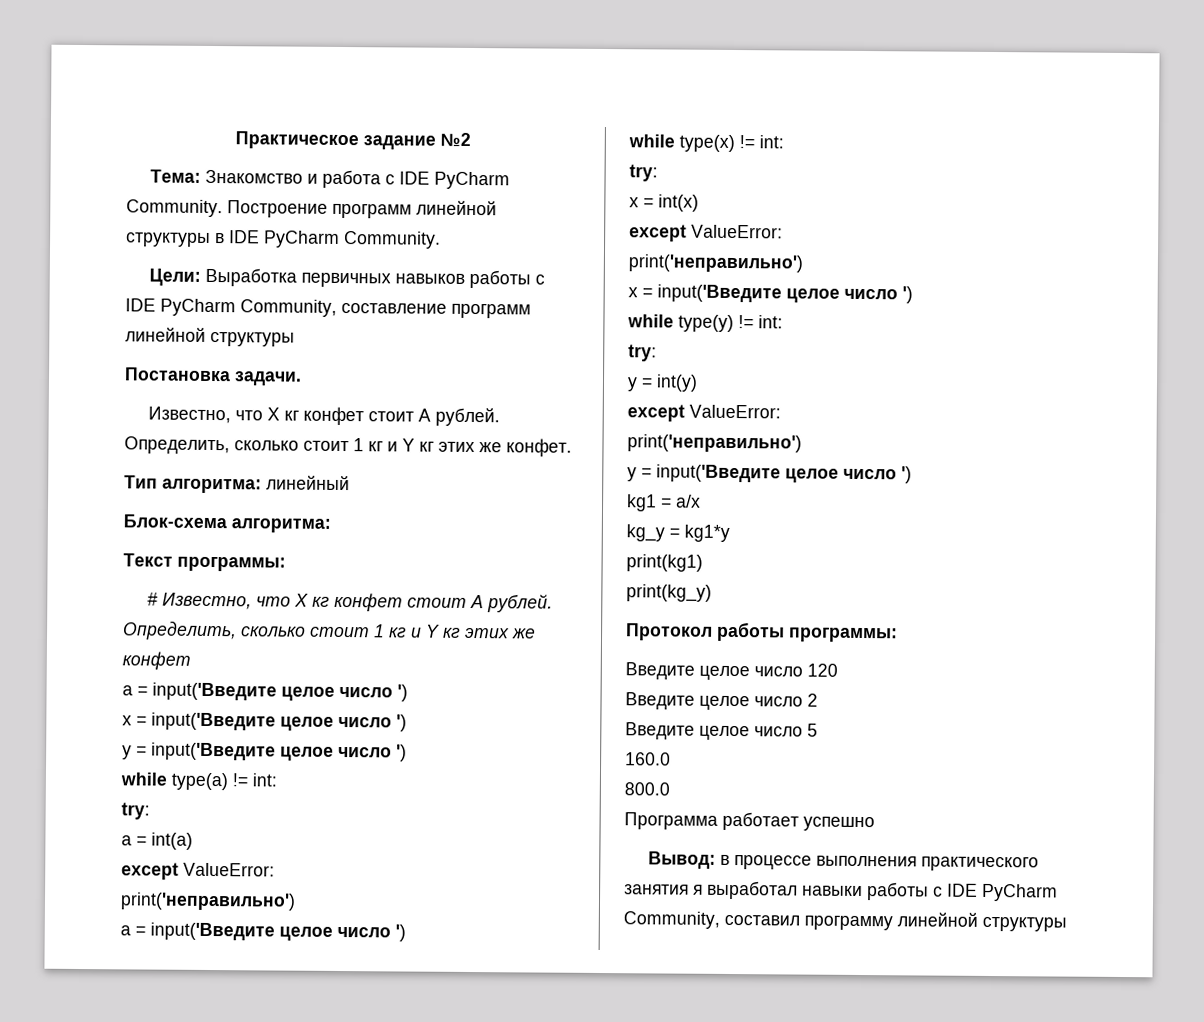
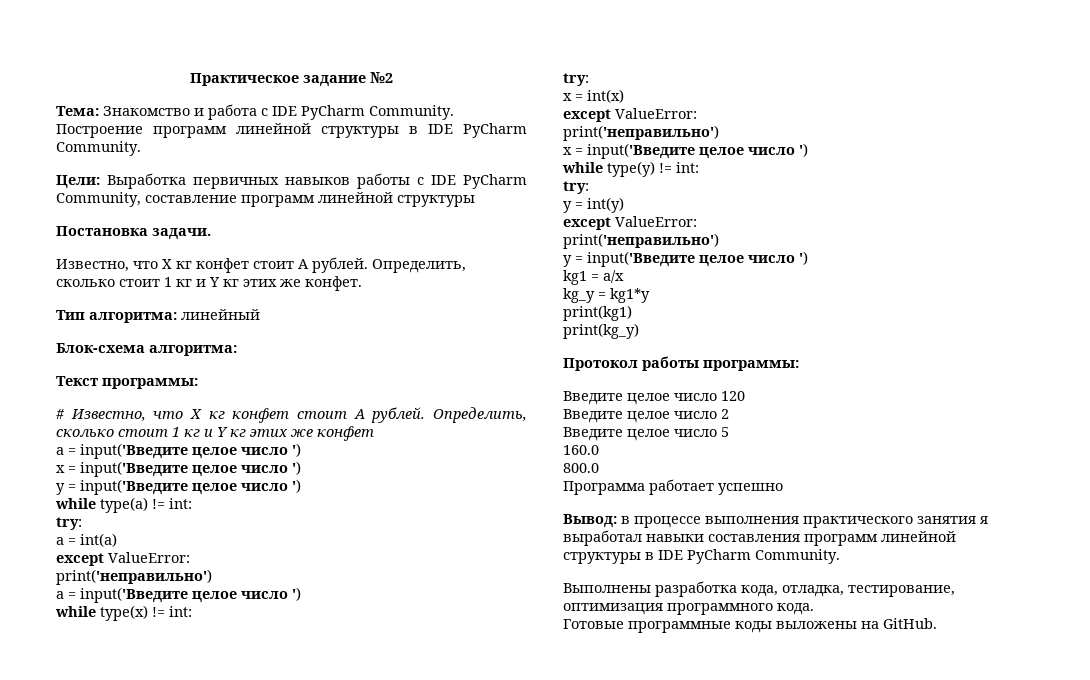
- Вывод: в процессе выполнения практического занятия я выработал навыки работы с IDE PyCharm Community, составил программу линейной структуры
+ Вывод: в процессе выполнения практического занятия я выработал навыки составления программ линейной структуры в IDE PyCharm Community.
+ Выполнены разработка кода, отладка, тестирование, оптимизация программного кода.
+ Готовые программные коды выложены на GitHub.

